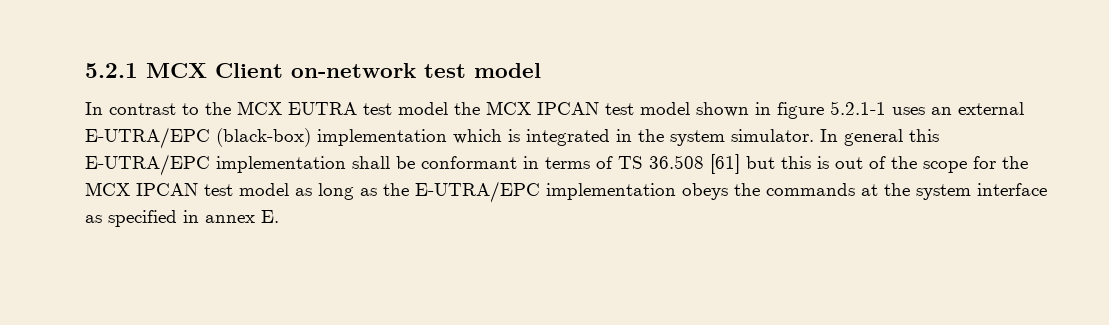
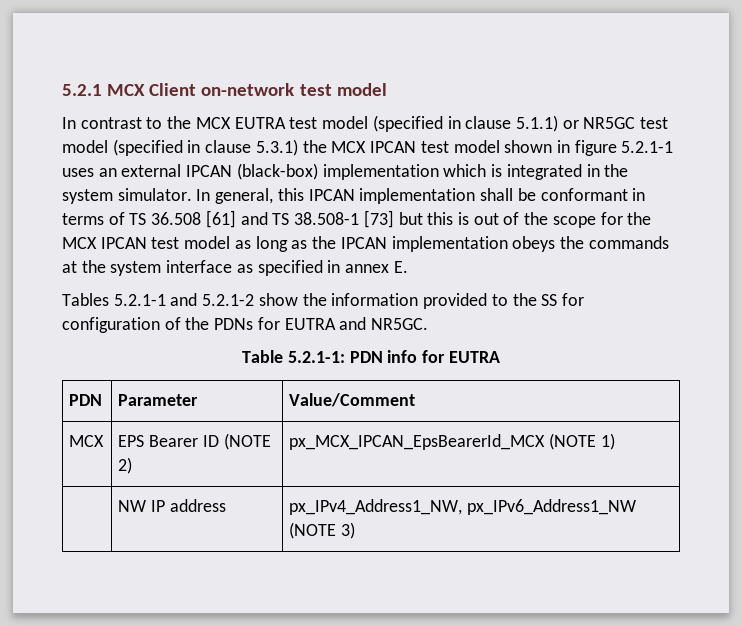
- In contrast to the MCX EUTRA test model the MCX IPCAN test model shown in figure 5.2.1-1 uses an external E-UTRA/EPC (black-box) implementation which is integrated in the system simulator.
+ In contrast to the MCX EUTRA test model (specified in clause 5.1.1) or NR5GC test model (specified in clause 5.3.1) the MCX IPCAN test model shown in figure 5.2.1-1 uses an external IPCAN (black-box) implementation which is integrated in the system simulator.
- In general this E-UTRA/EPC implementation shall be conformant in terms of TS 36.508 [61] but this is out of the scope for the MCX IPCAN test model as long as the E-UTRA/EPC implementation obeys the commands at the system interface as specified in annex E.
+ In general, this IPCAN implementation shall be conformant in terms of TS 36.508 [61] and TS 38.508-1 [73] but this is out of the scope for the MCX IPCAN test model as long as the IPCAN implementation obeys the commands at the system interface as specified in annex E.
+ Tables 5.2.1-1 and 5.2.1-2 show the information provided to the SS for configuration of the PDNs for EUTRA and NR5GC.
+ Table 5.2.1-1: PDN info for EUTRA
+ PDN | Parameter | Value/Comment
+ MCX | EPS Bearer ID (NOTE 2) | px_MCX_IPCAN_EpsBearerId_MCX (NOTE 1)
+ | NW IP address | px_IPv4_Address1_NW, px_IPv6_Address1_NW (NOTE 3)

